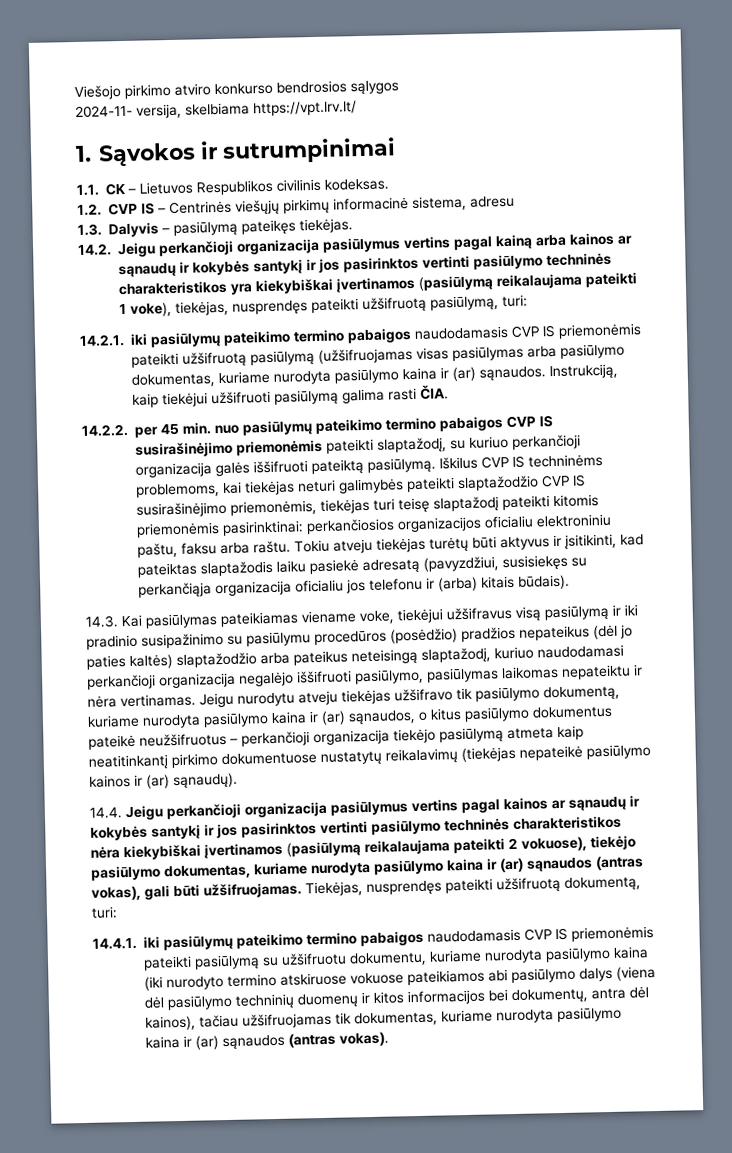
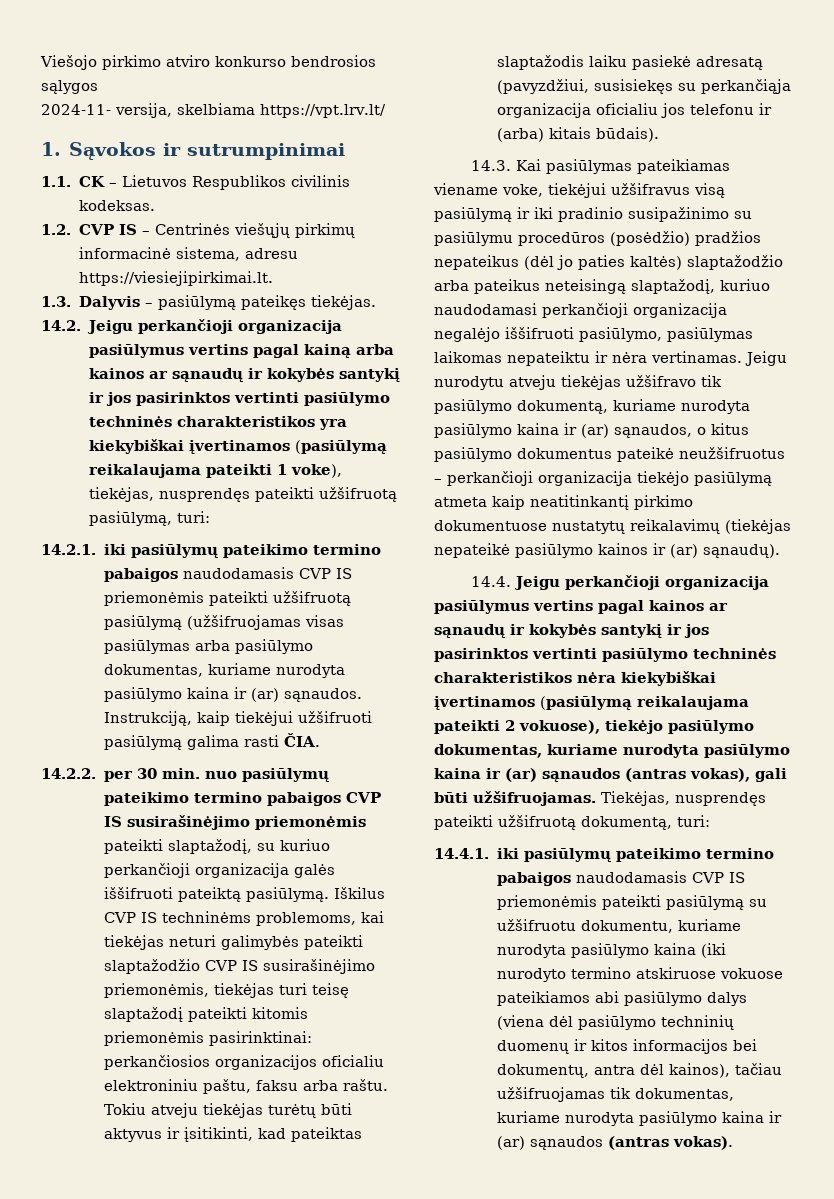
- 1.2. CVP IS – Centrinės viešųjų pirkimų informacinė sistema, adresu
+ 1.2. CVP IS – Centrinės viešųjų pirkimų informacinė sistema, adresu https://viesiejipirkimai.lt.
- 14.2.2. per 45 min. nuo pasiūlymų pateikimo termino pabaigos CVP IS susirašinėjimo priemonėmis pateikti slaptažodį, su kuriuo perkančioji organizacija galės iššifruoti pateiktą pasiūlymą.
+ 14.2.2. per 30 min. nuo pasiūlymų pateikimo termino pabaigos CVP IS susirašinėjimo priemonėmis pateikti slaptažodį, su kuriuo perkančioji organizacija galės iššifruoti pateiktą pasiūlymą.

